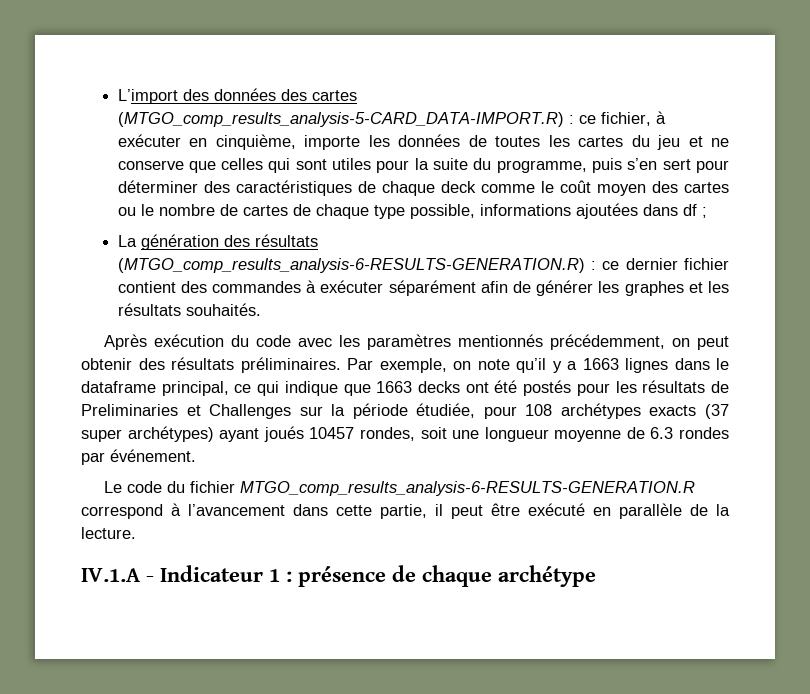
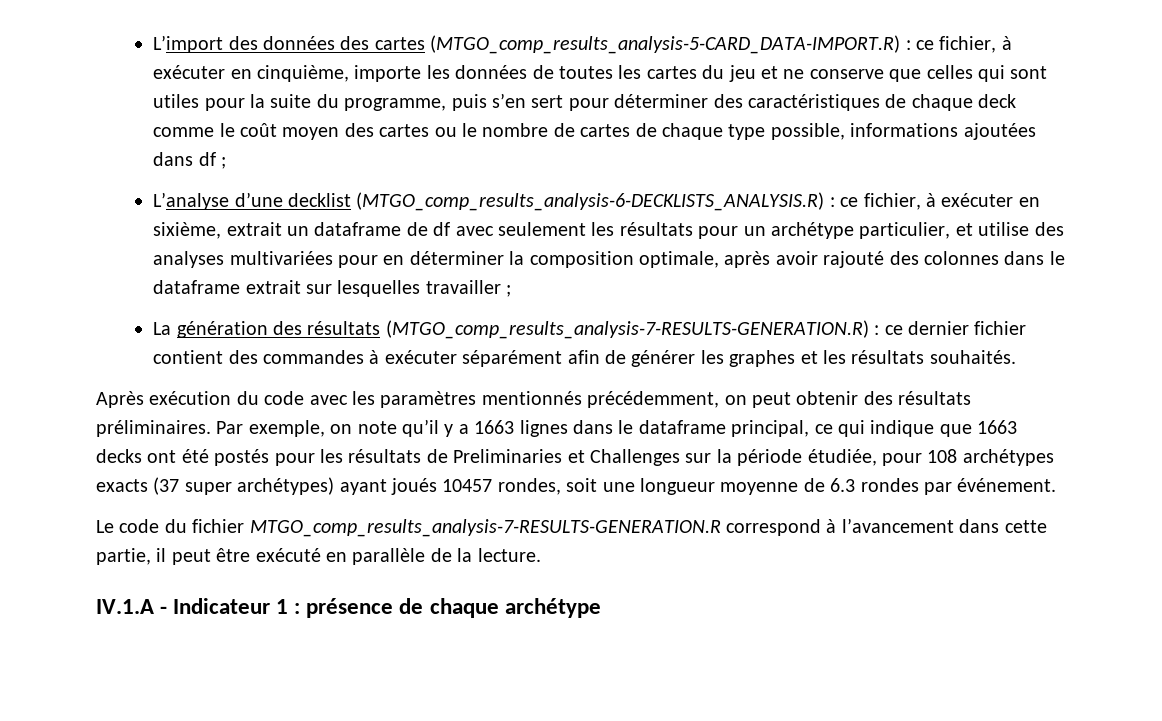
+ L’analyse d’une decklist (MTGO_comp_results_analysis-6-DECKLISTS_ANALYSIS.R) : ce fichier, à exécuter en sixième, extrait un dataframe de df avec seulement les résultats pour un archétype particulier, et utilise des analyses multivariées pour en déterminer la composition optimale, après avoir rajouté des colonnes dans le dataframe extrait sur lesquelles travailler ;
- La génération des résultats (MTGO_comp_results_analysis-6-RESULTS-GENERATION.R) : ce dernier fichier contient des commandes à exécuter séparément afin de générer les graphes et les résultats souhaités.
+ La génération des résultats (MTGO_comp_results_analysis-7-RESULTS-GENERATION.R) : ce dernier fichier contient des commandes à exécuter séparément afin de générer les graphes et les résultats souhaités.
- Le code du fichier MTGO_comp_results_analysis-6-RESULTS-GENERATION.R correspond à l’avancement dans cette partie, il peut être exécuté en parallèle de la lecture.
+ Le code du fichier MTGO_comp_results_analysis-7-RESULTS-GENERATION.R correspond à l’avancement dans cette partie, il peut être exécuté en parallèle de la lecture.

